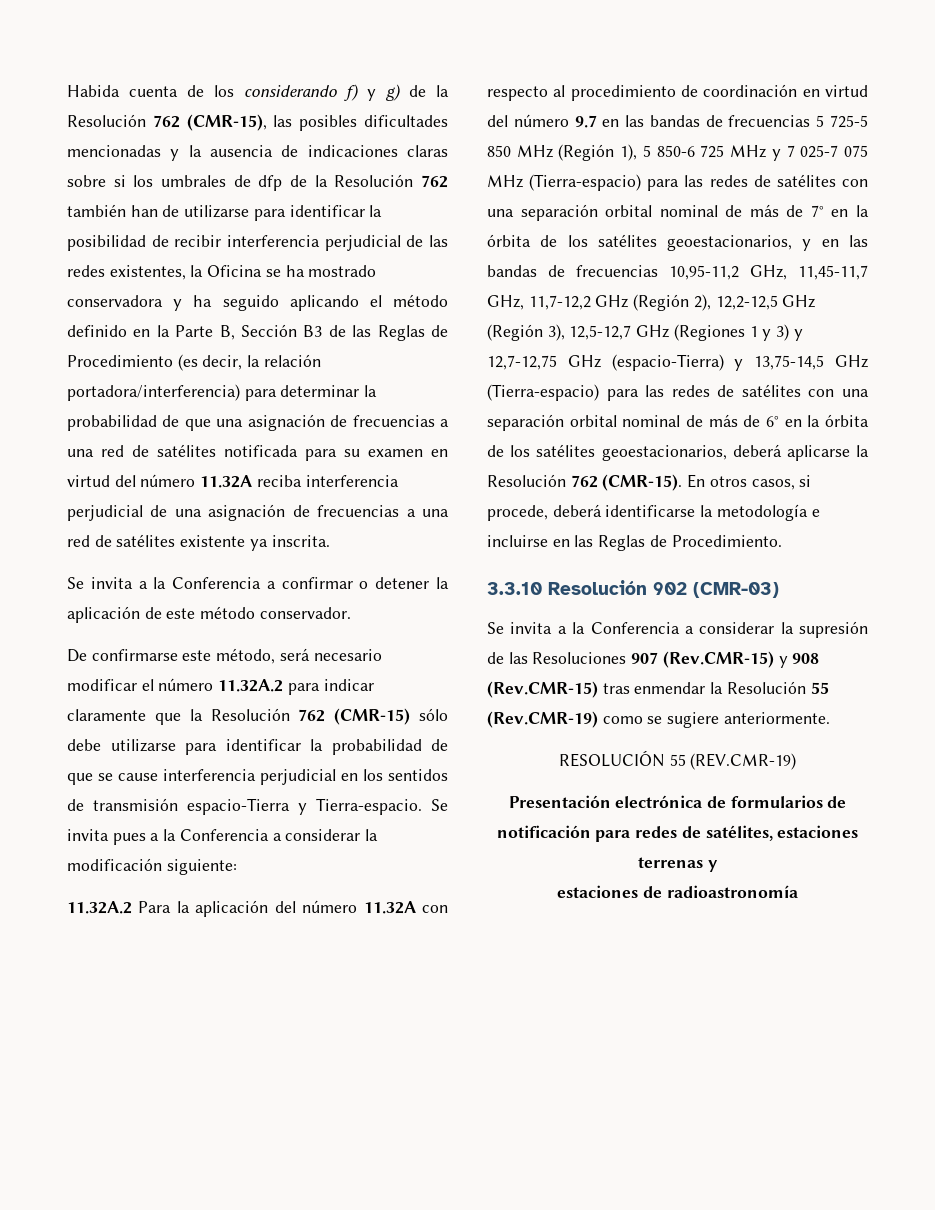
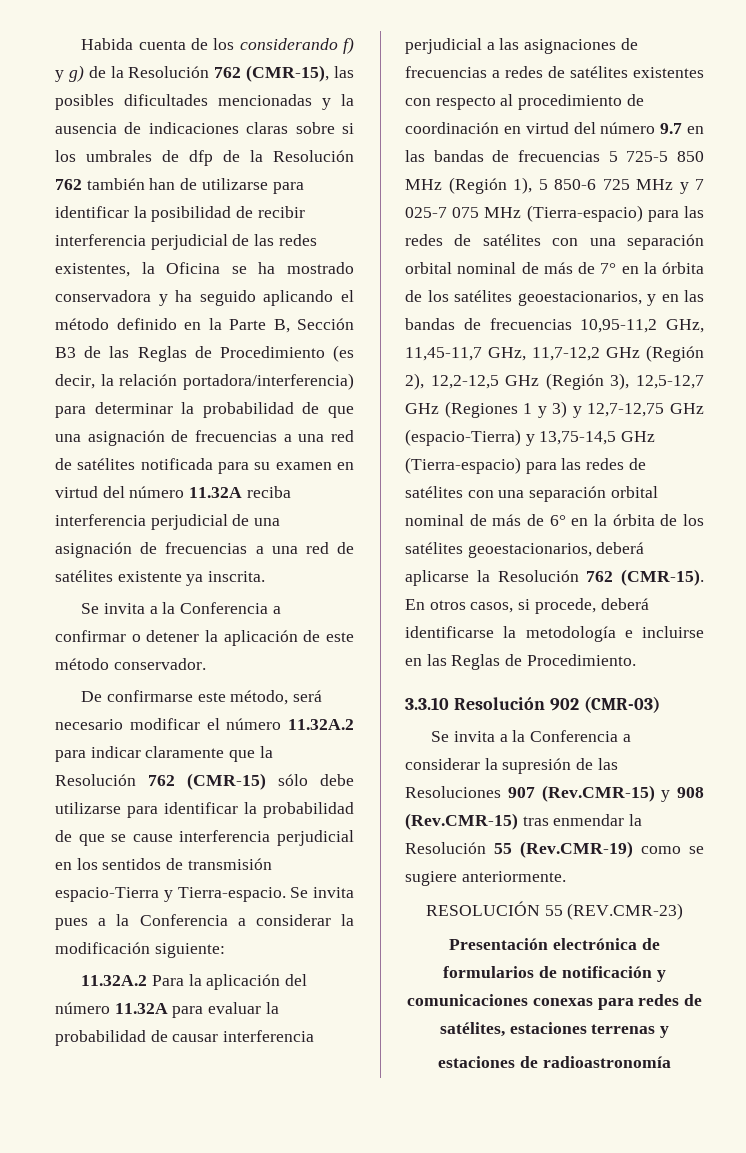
- 11.32A.2 Para la aplicación del número 11.32A con respecto al procedimiento de coordinación en virtud del número 9.7 en las bandas de frecuencias 5 725-5 850 MHz (Región 1), 5 850-6 725 MHz y 7 025-7 075 MHz (Tierra-espacio) para las redes de satélites con una separación orbital nominal de más de 7° en la órbita de los satélites geoestacionarios, y en las bandas de frecuencias 10,95-11,2 GHz, 11,45-11,7 GHz, 11,7-12,2 GHz (Región 2), 12,2-12,5 GHz (Región 3), 12,5-12,7 GHz (Regiones 1 y 3) y 12,7-12,75 GHz (espacio-Tierra) y 13,75-14,5 GHz (Tierra-espacio) para las redes de satélites con una separación orbital nominal de más de 6° en la órbita de los satélites geoestacionarios, deberá aplicarse la Resolución 762 (CMR-15).
+ 11.32A.2 Para la aplicación del número 11.32A para evaluar la probabilidad de causar interferencia perjudicial a las asignaciones de frecuencias a redes de satélites existentes con respecto al procedimiento de coordinación en virtud del número 9.7 en las bandas de frecuencias 5 725-5 850 MHz (Región 1), 5 850-6 725 MHz y 7 025-7 075 MHz (Tierra-espacio) para las redes de satélites con una separación orbital nominal de más de 7° en la órbita de los satélites geoestacionarios, y en las bandas de frecuencias 10,95-11,2 GHz, 11,45-11,7 GHz, 11,7-12,2 GHz (Región 2), 12,2-12,5 GHz (Región 3), 12,5-12,7 GHz (Regiones 1 y 3) y 12,7-12,75 GHz (espacio-Tierra) y 13,75-14,5 GHz (Tierra-espacio) para las redes de satélites con una separación orbital nominal de más de 6° en la órbita de los satélites geoestacionarios, deberá aplicarse la Resolución 762 (CMR-15).
- RESOLUCIÓN 55 (REV.CMR-19)
+ RESOLUCIÓN 55 (REV.CMR-23)
- Presentación electrónica de formularios de notificación para redes de satélites, estaciones terrenas y
+ Presentación electrónica de formularios de notificación y comunicaciones conexas para redes de satélites, estaciones terrenas y

